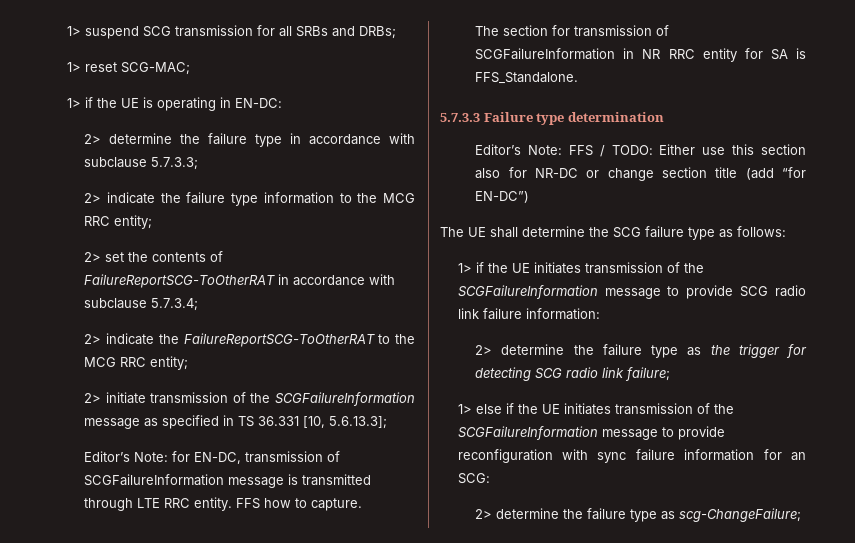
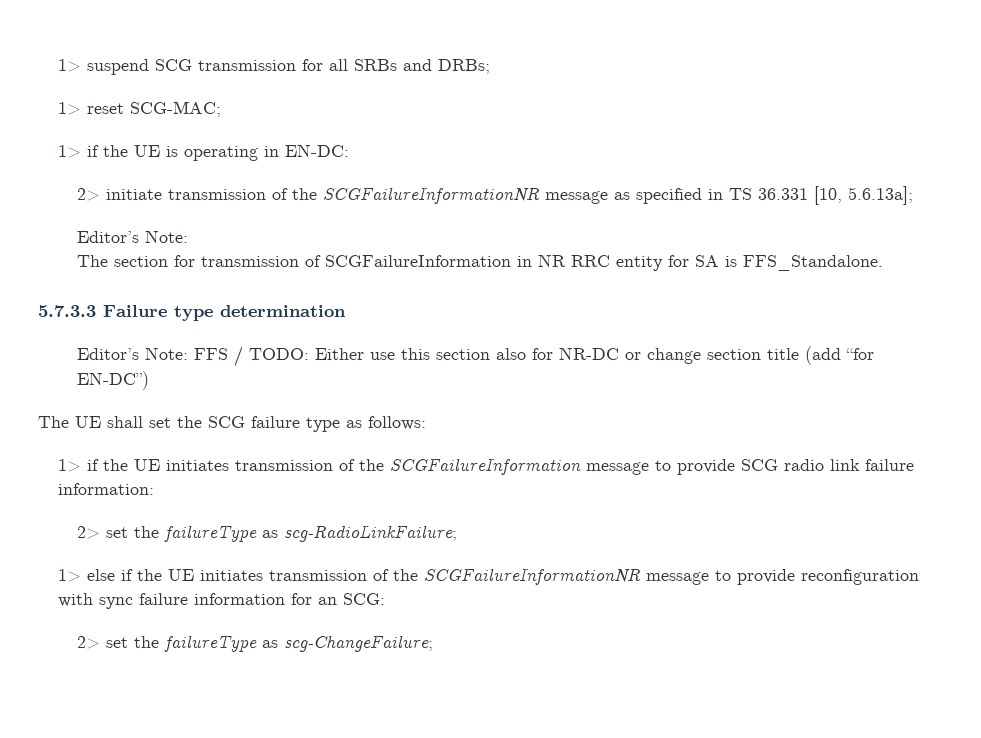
- 2> determine the failure type in accordance with subclause 5.7.3.3;
- 2> indicate the failure type information to the MCG RRC entity;
- 2> set the contents of FailureReportSCG-ToOtherRAT in accordance with subclause 5.7.3.4;
- 2> indicate the FailureReportSCG-ToOtherRAT to the MCG RRC entity;
- 2> initiate transmission of the SCGFailureInformation message as specified in TS 36.331 [10, 5.6.13.3];
- Editor’s Note: for EN-DC, transmission of SCGFailureInformation message is transmitted through LTE RRC entity. FFS how to capture.
+ 2> initiate transmission of the SCGFailureInformationNR message as specified in TS 36.331 [10, 5.6.13a];
+ Editor’s Note:
- The UE shall determine the SCG failure type as follows:
+ The UE shall set the SCG failure type as follows:
- 2> determine the failure type as the trigger for detecting SCG radio link failure;
+ 2> set the failureType as scg-RadioLinkFailure;
- 1> else if the UE initiates transmission of the SCGFailureInformation message to provide reconfiguration with sync failure information for an SCG:
+ 1> else if the UE initiates transmission of the SCGFailureInformationNR message to provide reconfiguration with sync failure information for an SCG:
- 2> determine the failure type as scg-ChangeFailure;
+ 2> set the failureType as scg-ChangeFailure;

